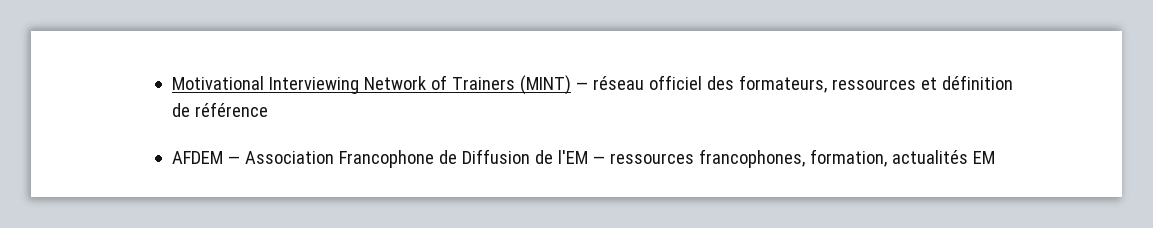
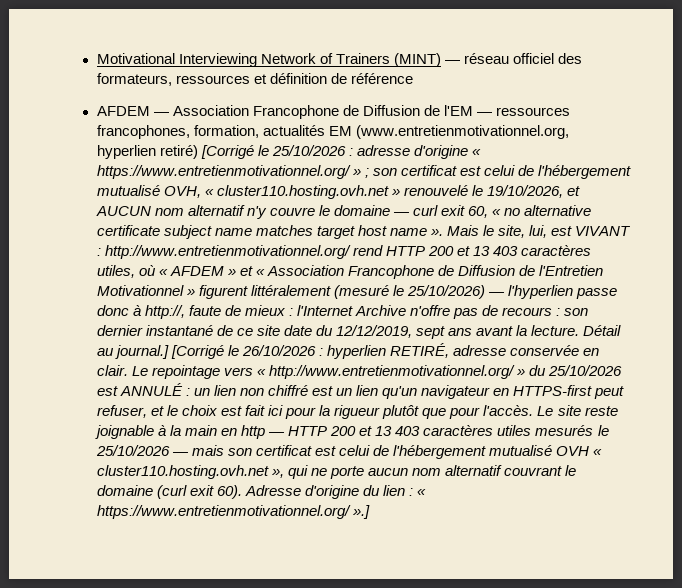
- AFDEM — Association Francophone de Diffusion de l'EM — ressources francophones, formation, actualités EM
+ AFDEM — Association Francophone de Diffusion de l'EM — ressources francophones, formation, actualités EM (www.entretienmotivationnel.org, hyperlien retiré) [Corrigé le 25/10/2026 : adresse d'origine « https://www.entretienmotivationnel.org/ » ; son certificat est celui de l'hébergement mutualisé OVH, « cluster110.hosting.ovh.net » renouvelé le 19/10/2026, et AUCUN nom alternatif n'y couvre le domaine — curl exit 60, « no alternative certificate subject name matches target host name ». Mais le site, lui, est VIVANT : http://www.entretienmotivationnel.org/ rend HTTP 200 et 13 403 caractères utiles, où « AFDEM » et « Association Francophone de Diffusion de l'Entretien Motivationnel » figurent littéralement (mesuré le 25/10/2026) — l'hyperlien passe donc à http://, faute de mieux : l'Internet Archive n'offre pas de recours : son dernier instantané de ce site date du 12/12/2019, sept ans avant la lecture. Détail au journal.] [Corrigé le 26/10/2026 : hyperlien RETIRÉ, adresse conservée en clair. Le repointage vers « http://www.entretienmotivationnel.org/ » du 25/10/2026 est ANNULÉ : un lien non chiffré est un lien qu'un navigateur en HTTPS-first peut refuser, et le choix est fait ici pour la rigueur plutôt que pour l'accès. Le site reste joignable à la main en http — HTTP 200 et 13 403 caractères utiles mesurés le 25/10/2026 — mais son certificat est celui de l'hébergement mutualisé OVH « cluster110.hosting.ovh.net », qui ne porte aucun nom alternatif couvrant le domaine (curl exit 60). Adresse d'origine du lien : « https://www.entretienmotivationnel.org/ ».]

